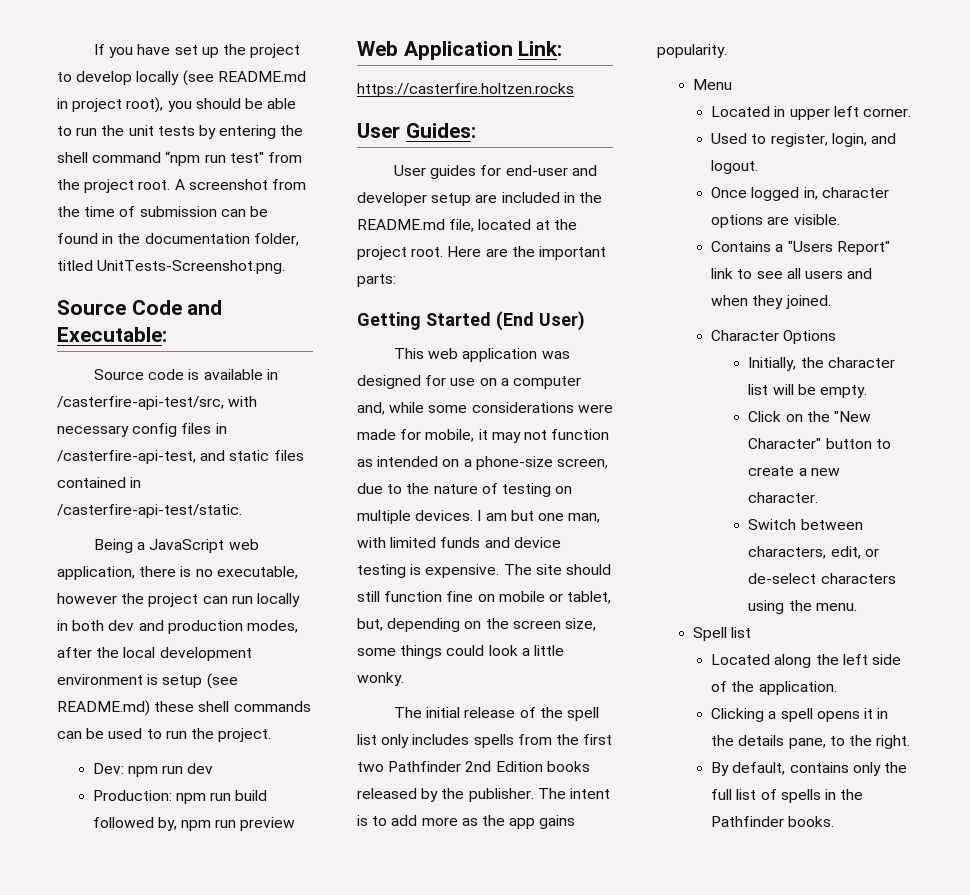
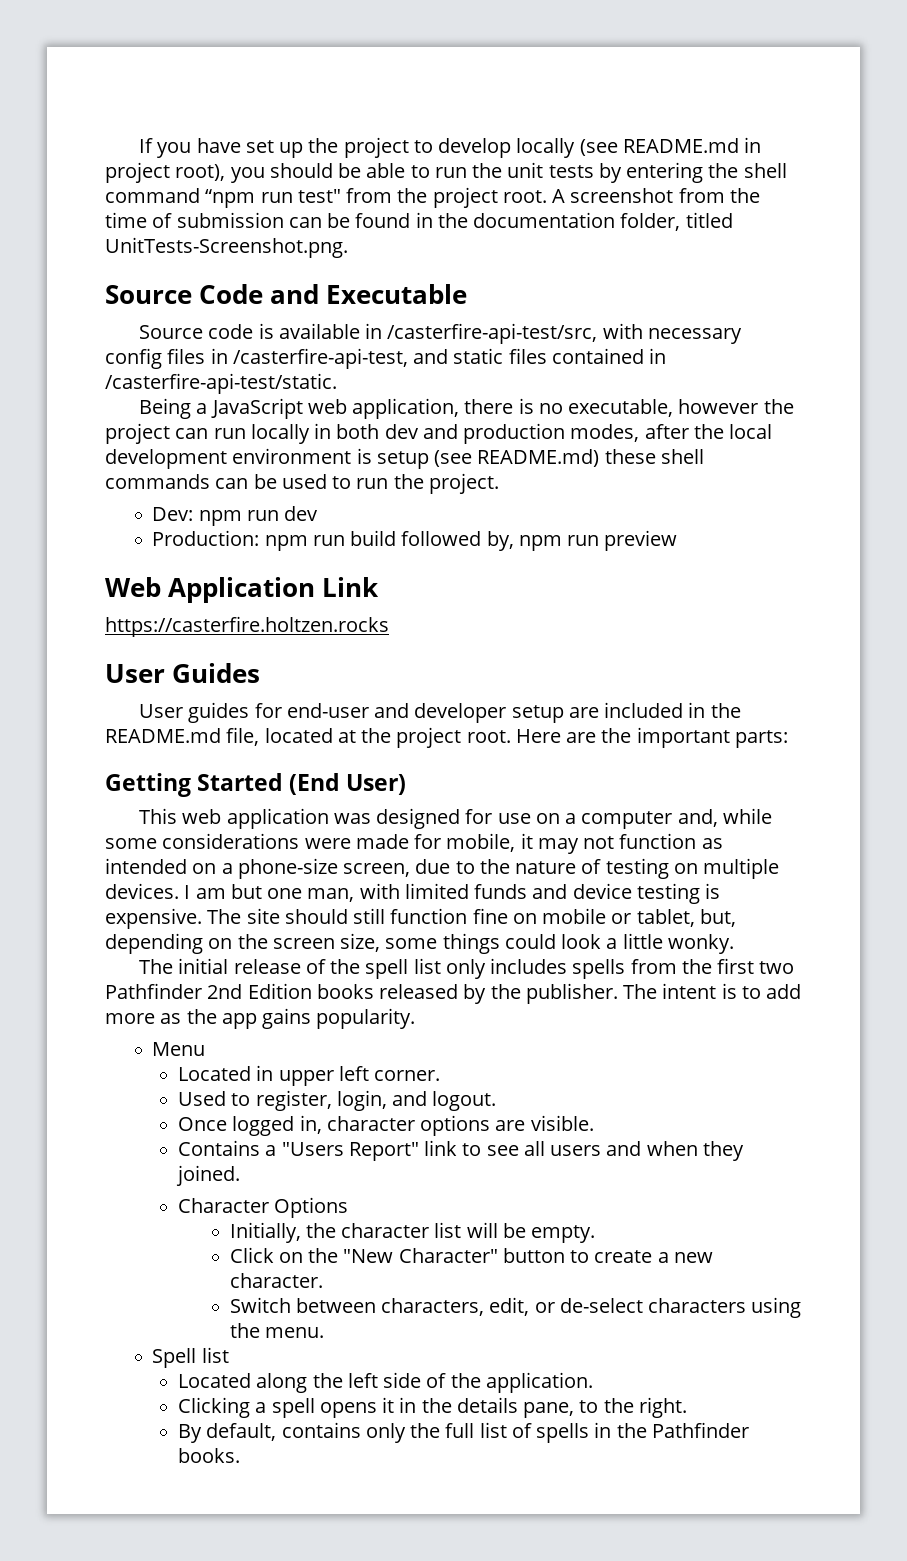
- Source Code and Executable:
+ Source Code and Executable
- Web Application Link:
+ Web Application Link
- User Guides:
+ User Guides

